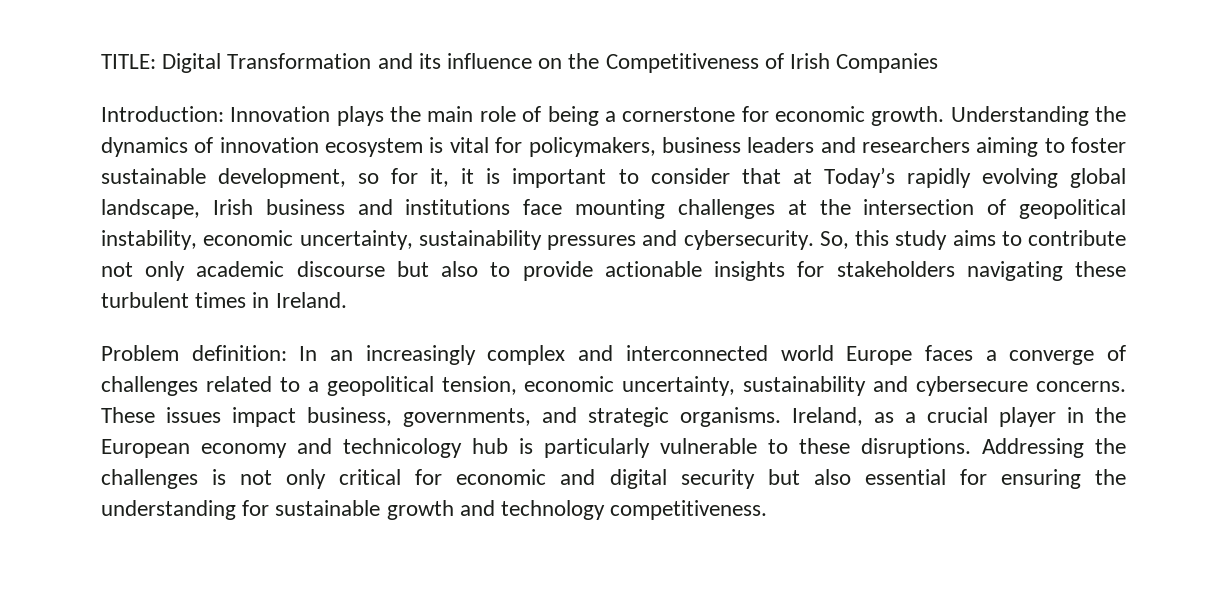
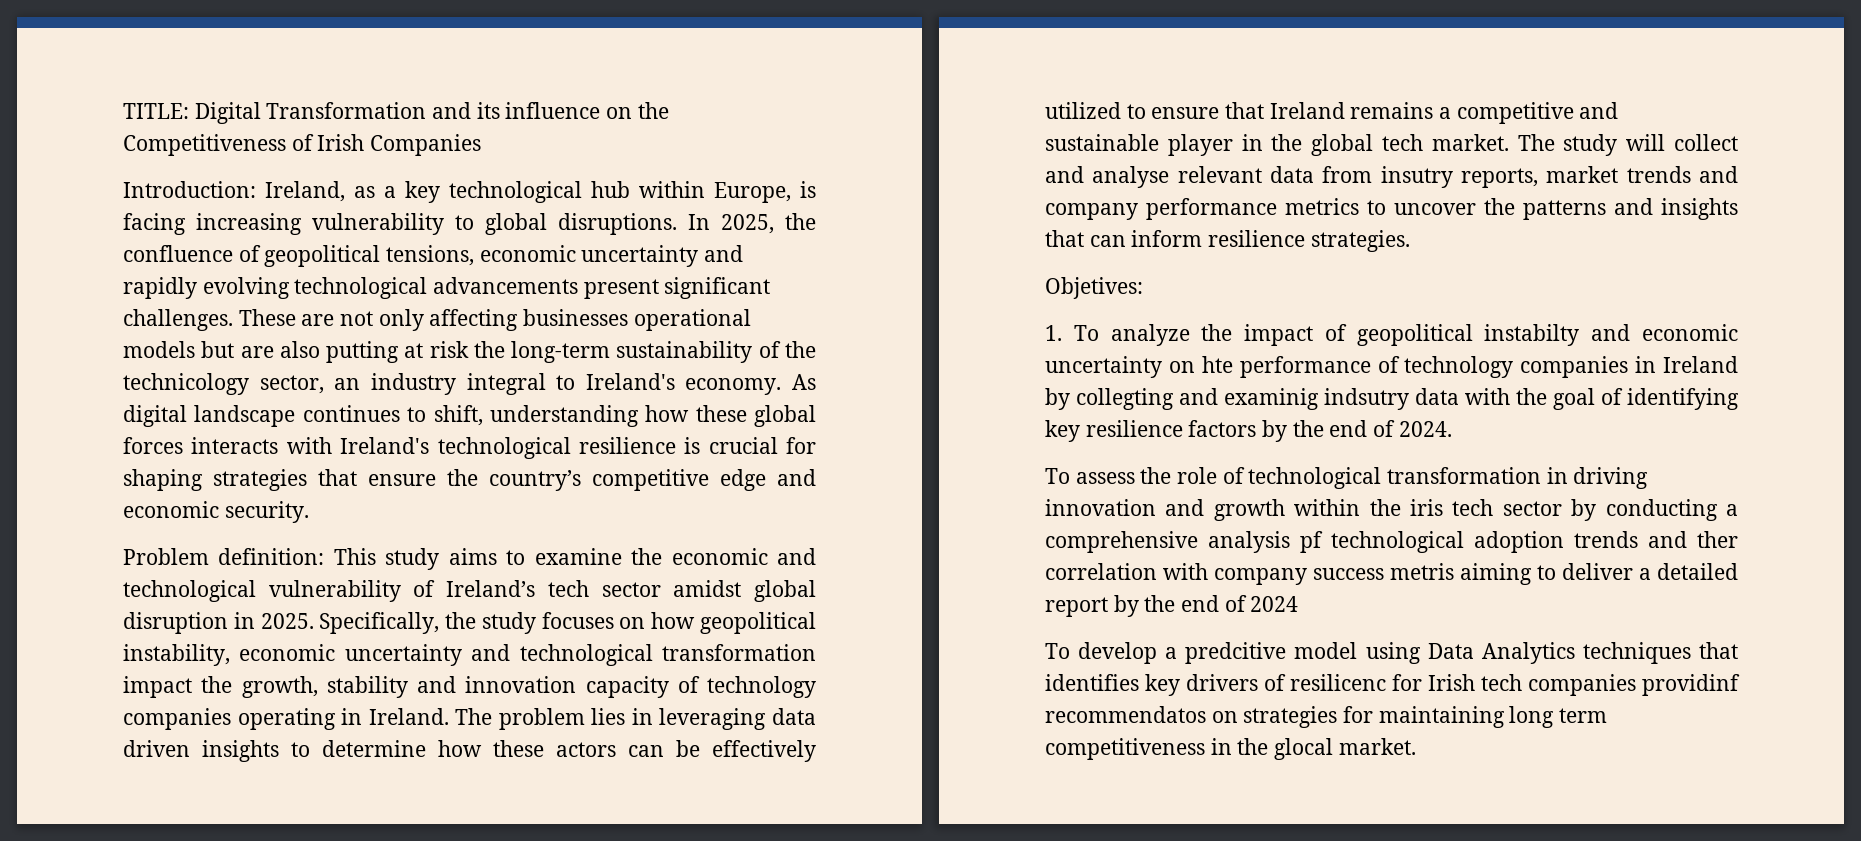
- Introduction: Innovation plays the main role of being a cornerstone for economic growth. Understanding the dynamics of innovation ecosystem is vital for policymakers, business leaders and researchers aiming to foster sustainable development, so for it, it is important to consider that at Today’s rapidly evolving global landscape, Irish business and institutions face mounting challenges at the intersection of geopolitical instability, economic uncertainty, sustainability pressures and cybersecurity. So, this study aims to contribute not only academic discourse but also to provide actionable insights for stakeholders navigating these turbulent times in Ireland.
- Problem definition: In an increasingly complex and interconnected world Europe faces a converge of challenges related to a geopolitical tension, economic uncertainty, sustainability and cybersecure concerns. These issues impact business, governments, and strategic organisms. Ireland, as a crucial player in the European economy and technicology hub is particularly vulnerable to these disruptions. Addressing the challenges is not only critical for economic and digital security but also essential for ensuring the understanding for sustainable growth and technology competitiveness.
+ Introduction: Ireland, as a key technological hub within Europe, is facing increasing vulnerability to global disruptions. In 2025, the confluence of geopolitical tensions, economic uncertainty and rapidly evolving technological advancements present significant challenges. These are not only affecting businesses operational models but are also putting at risk the long-term sustainability of the technicology sector, an industry integral to Ireland's economy. As digital landscape continues to shift, understanding how these global forces interacts with Ireland's technological resilience is crucial for shaping strategies that ensure the country’s competitive edge and economic security.
+ Problem definition: This study aims to examine the economic and technological vulnerability of Ireland’s tech sector amidst global disruption in 2025. Specifically, the study focuses on how geopolitical instability, economic uncertainty and technological transformation impact the growth, stability and innovation capacity of technology companies operating in Ireland. The problem lies in leveraging data driven insights to determine how these actors can be effectively utilized to ensure that Ireland remains a competitive and sustainable player in the global tech market. The study will collect and analyse relevant data from insutry reports, market trends and company performance metrics to uncover the patterns and insights that can inform resilience strategies.
+ Objetives:
+ 1. To analyze the impact of geopolitical instabilty and economic uncertainty on hte performance of technology companies in Ireland by collegting and examinig indsutry data with the goal of identifying key resilience factors by the end of 2024.
+ To assess the role of technological transformation in driving innovation and growth within the iris tech sector by conducting a comprehensive analysis pf technological adoption trends and ther correlation with company success metris aiming to deliver a detailed report by the end of 2024
+ To develop a predcitive model using Data Analytics techniques that identifies key drivers of resilicenc for Irish tech companies providinf recommendatos on strategies for maintaining long term competitiveness in the glocal market.

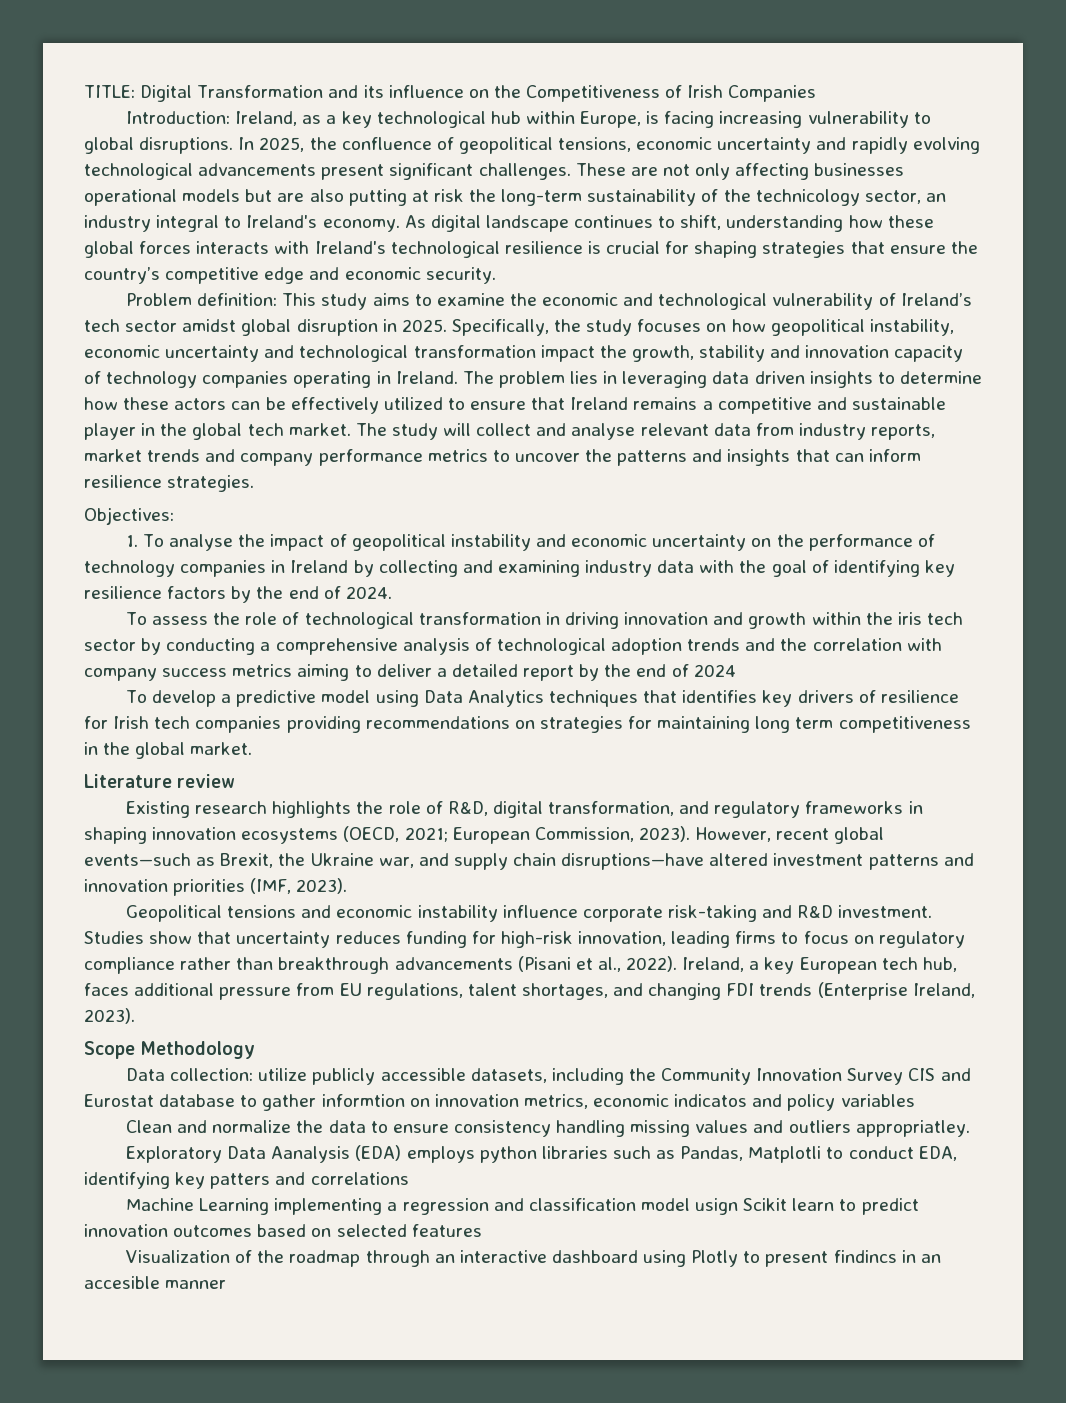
- The study will collect and analyse relevant data from insutry reports, market trends and company performance metrics to uncover the patterns and insights that can inform resilience strategies.
+ The study will collect and analyse relevant data from industry reports, market trends and company performance metrics to uncover the patterns and insights that can inform resilience strategies.
- Objetives:
+ Objectives:
- 1. To analyze the impact of geopolitical instabilty and economic uncertainty on hte performance of technology companies in Ireland by collegting and examinig indsutry data with the goal of identifying key resilience factors by the end of 2024.
+ 1. To analyse the impact of geopolitical instability and economic uncertainty on the performance of technology companies in Ireland by collecting and examining industry data with the goal of identifying key resilience factors by the end of 2024.
- To assess the role of technological transformation in driving innovation and growth within the iris tech sector by conducting a comprehensive analysis pf technological adoption trends and ther correlation with company success metris aiming to deliver a detailed report by the end of 2024
+ To assess the role of technological transformation in driving innovation and growth within the iris tech sector by conducting a comprehensive analysis of technological adoption trends and the correlation with company success metrics aiming to deliver a detailed report by the end of 2024
- To develop a predcitive model using Data Analytics techniques that identifies key drivers of resilicenc for Irish tech companies providinf recommendatos on strategies for maintaining long term competitiveness in the glocal market.
+ To develop a predictive model using Data Analytics techniques that identifies key drivers of resilience for Irish tech companies providing recommendations on strategies for maintaining long term competitiveness in the global market.
+ Literature review
+ Existing research highlights the role of R&D, digital transformation, and regulatory frameworks in shaping innovation ecosystems (OECD, 2021; European Commission, 2023). However, recent global events—such as Brexit, the Ukraine war, and supply chain disruptions—have altered investment patterns and innovation priorities (IMF, 2023).
+ Geopolitical tensions and economic instability influence corporate risk-taking and R&D investment. Studies show that uncertainty reduces funding for high-risk innovation, leading firms to focus on regulatory compliance rather than breakthrough advancements (Pisani et al., 2022). Ireland, a key European tech hub, faces additional pressure from EU regulations, talent shortages, and changing FDI trends (Enterprise Ireland, 2023).
+ Scope Methodology
+ Data collection: utilize publicly accessible datasets, including the Community Innovation Survey CIS and Eurostat database to gather informtion on innovation metrics, economic indicatos and policy variables
+ Clean and normalize the data to ensure consistency handling missing values and outliers appropriatley.
+ Exploratory Data Aanalysis (EDA) employs python libraries such as Pandas, Matplotli to conduct EDA, identifying key patters and correlations
+ Machine Learning implementing a regression and classification model usign Scikit learn to predict innovation outcomes based on selected features
+ Visualization of the roadmap through an interactive dashboard using Plotly to present findincs in an accesible manner

